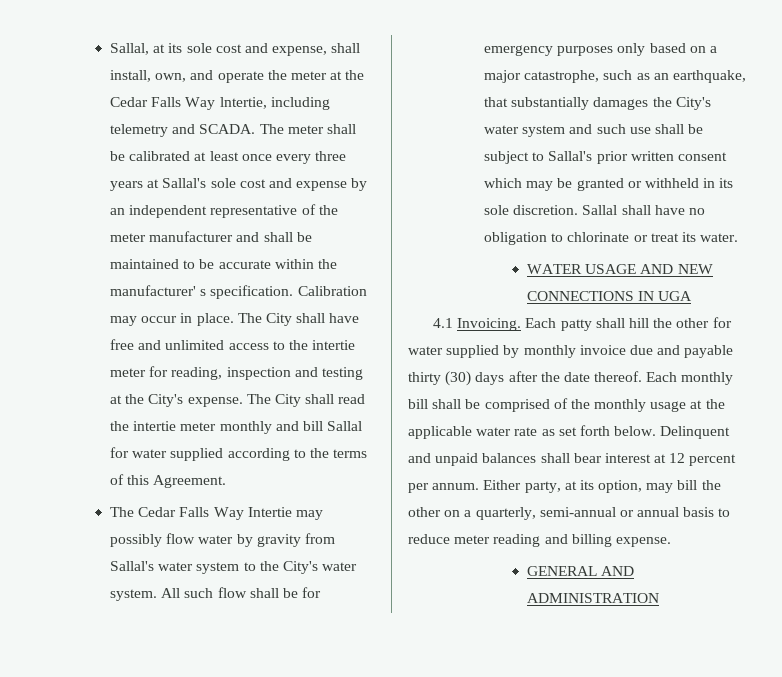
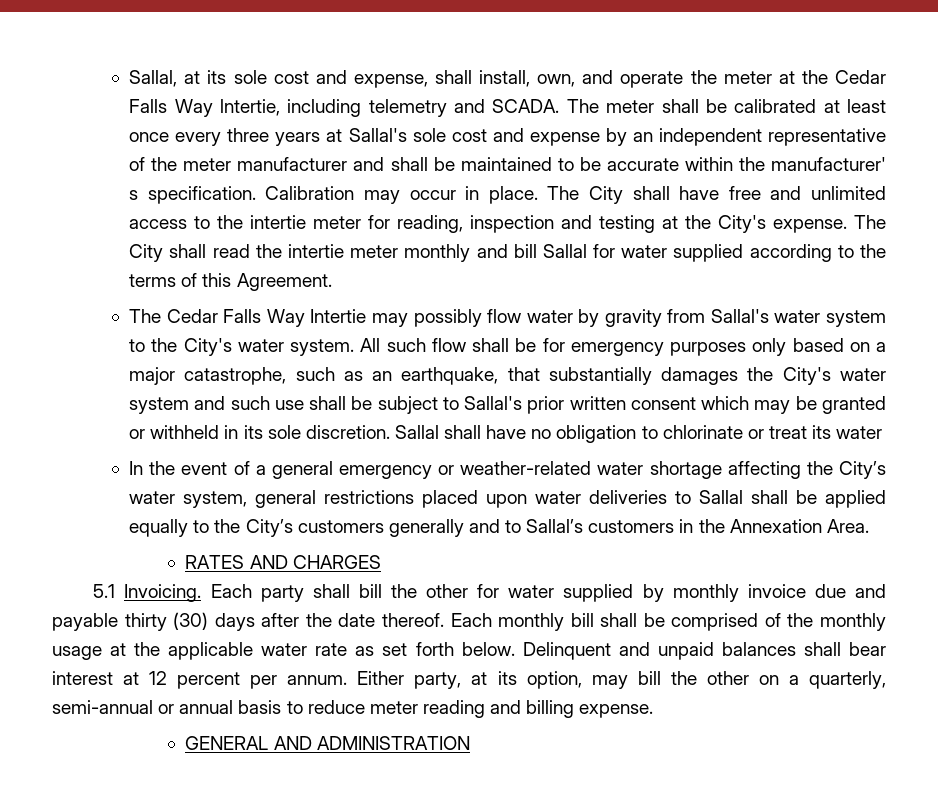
- Sallal shall have no obligation to chlorinate or treat its water.
- WATER USAGE AND NEW CONNECTIONS IN UGA
- 4.1 Invoicing. Each patty shall hill the other for water supplied by monthly invoice due and payable thirty (30) days after the date thereof.
+ Sallal shall have no obligation to chlorinate or treat its water
+ In the event of a general emergency or weather-related water shortage affecting the City’s water system, general restrictions placed upon water deliveries to Sallal shall be applied equally to the City’s customers generally and to Sallal’s customers in the Annexation Area.
+ RATES AND CHARGES
+ 5.1 Invoicing. Each party shall bill the other for water supplied by monthly invoice due and payable thirty (30) days after the date thereof.

